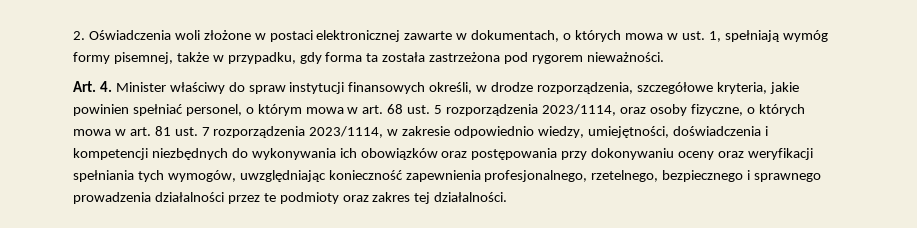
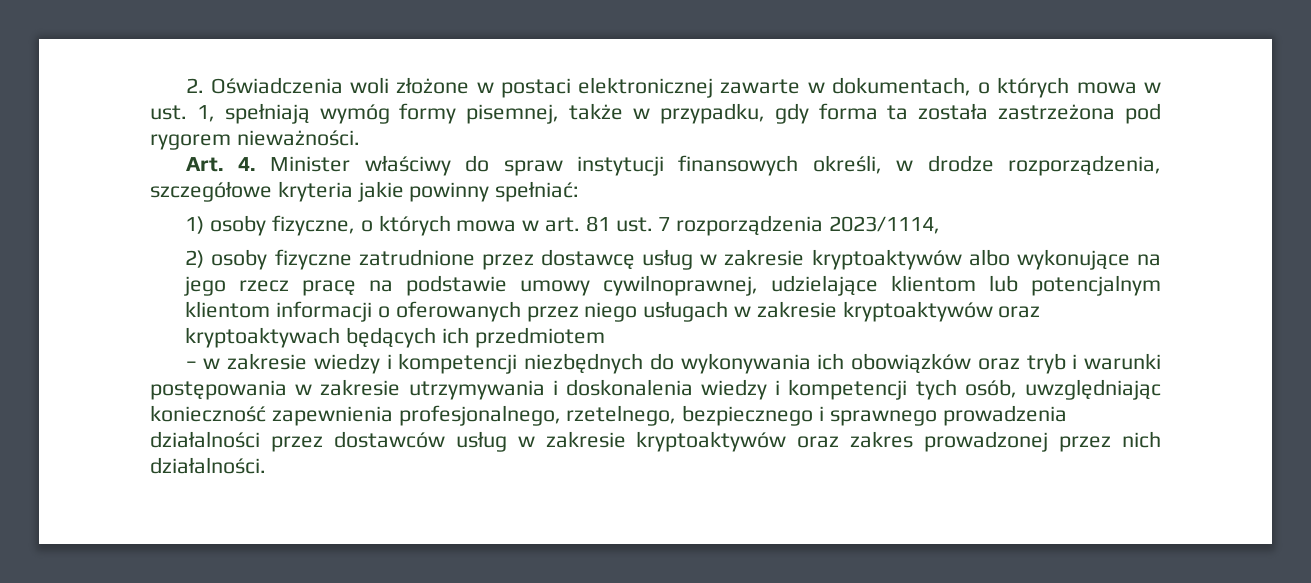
- Art. 4. Minister właściwy do spraw instytucji finansowych określi, w drodze rozporządzenia, szczegółowe kryteria, jakie powinien spełniać personel, o którym mowa w art. 68 ust. 5 rozporządzenia 2023/1114, oraz osoby fizyczne, o których mowa w art. 81 ust. 7 rozporządzenia 2023/1114, w zakresie odpowiednio wiedzy, umiejętności, doświadczenia i kompetencji niezbędnych do wykonywania ich obowiązków oraz postępowania przy dokonywaniu oceny oraz weryfikacji spełniania tych wymogów, uwzględniając konieczność zapewnienia profesjonalnego, rzetelnego, bezpiecznego i sprawnego prowadzenia działalności przez te podmioty oraz zakres tej działalności.
+ Art. 4. Minister właściwy do spraw instytucji finansowych określi, w drodze rozporządzenia, szczegółowe kryteria jakie powinny spełniać:
+ 1) osoby fizyczne, o których mowa w art. 81 ust. 7 rozporządzenia 2023/1114,
+ 2) osoby fizyczne zatrudnione przez dostawcę usług w zakresie kryptoaktywów albo wykonujące na jego rzecz pracę na podstawie umowy cywilnoprawnej, udzielające klientom lub potencjalnym klientom informacji o oferowanych przez niego usługach w zakresie kryptoaktywów oraz kryptoaktywach będących ich przedmiotem
+ − w zakresie wiedzy i kompetencji niezbędnych do wykonywania ich obowiązków oraz tryb i warunki postępowania w zakresie utrzymywania i doskonalenia wiedzy i kompetencji tych osób, uwzględniając konieczność zapewnienia profesjonalnego, rzetelnego, bezpiecznego i sprawnego prowadzenia działalności przez dostawców usług w zakresie kryptoaktywów oraz zakres prowadzonej przez nich działalności.

